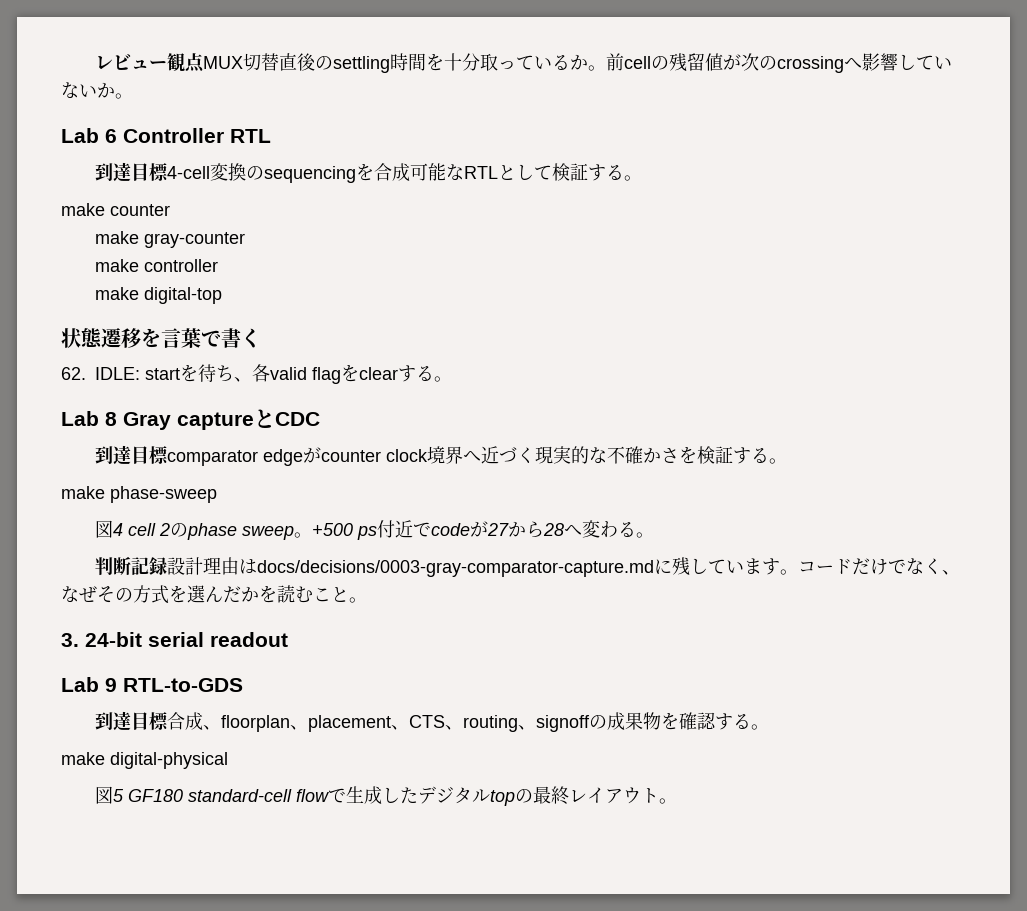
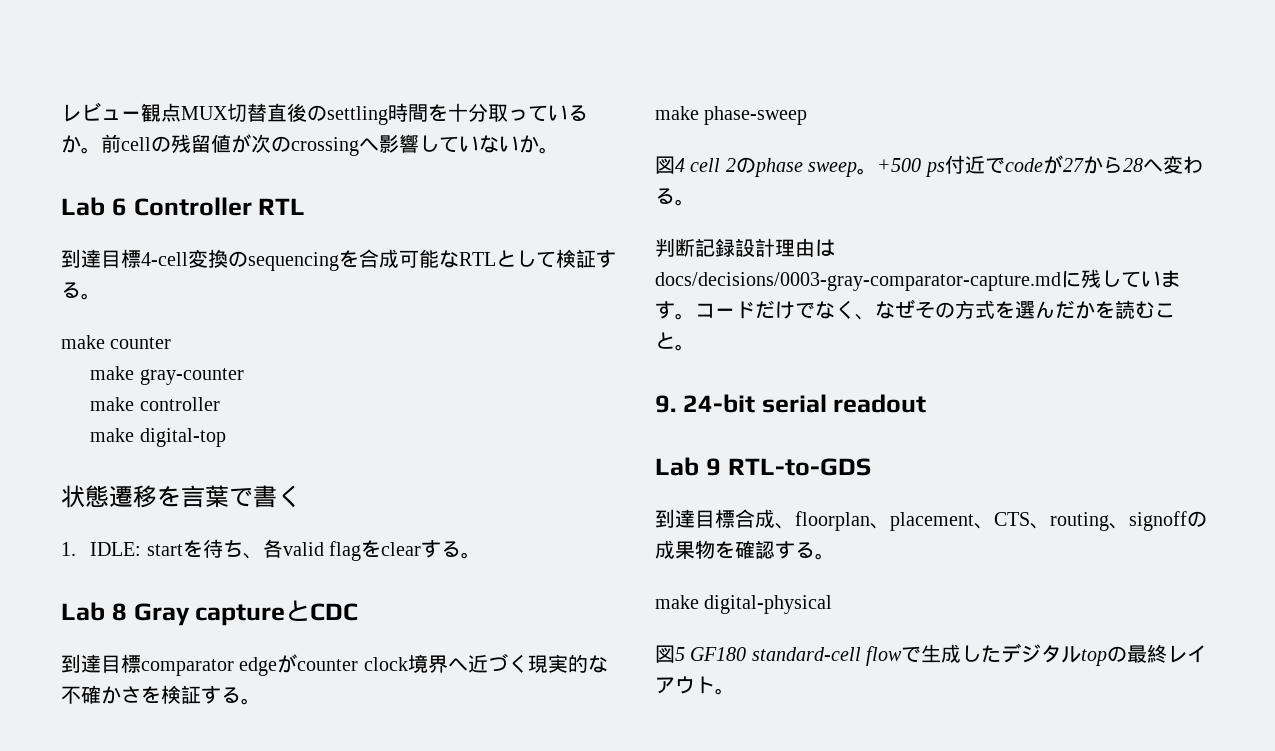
- 62. IDLE: startを待ち、各valid flagをclearする。
+ 1. IDLE: startを待ち、各valid flagをclearする。
- 3. 24-bit serial readout
+ 9. 24-bit serial readout

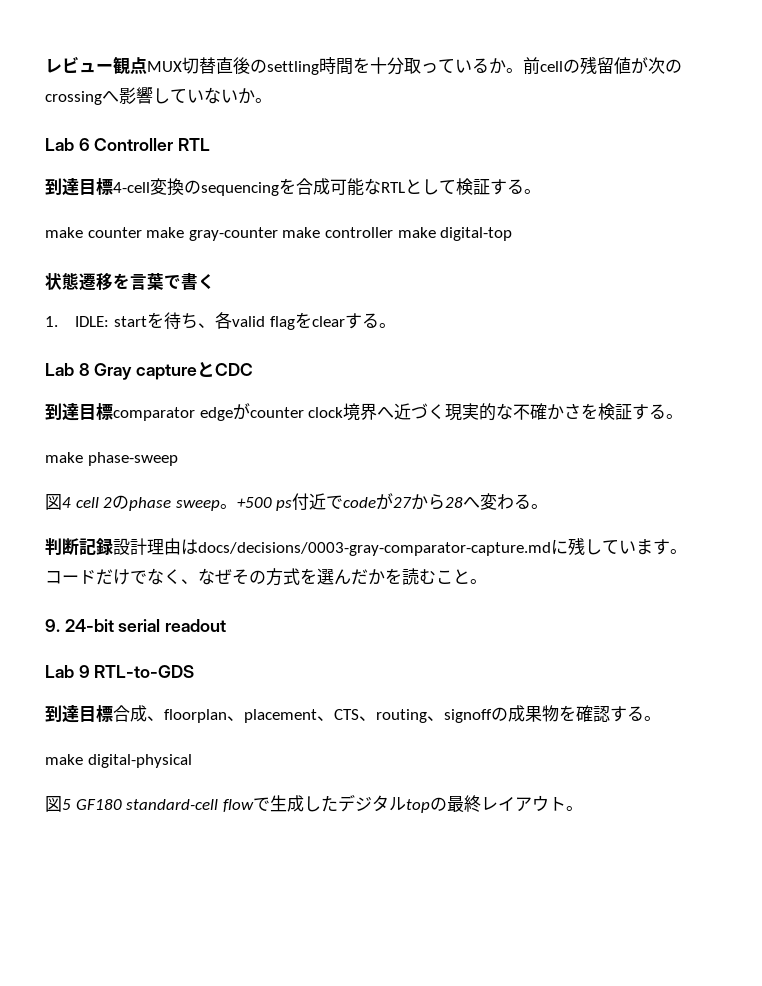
- make counter
- make gray-counter
- make controller
- make digital-top
+ make counter make gray-counter make controller make digital-top

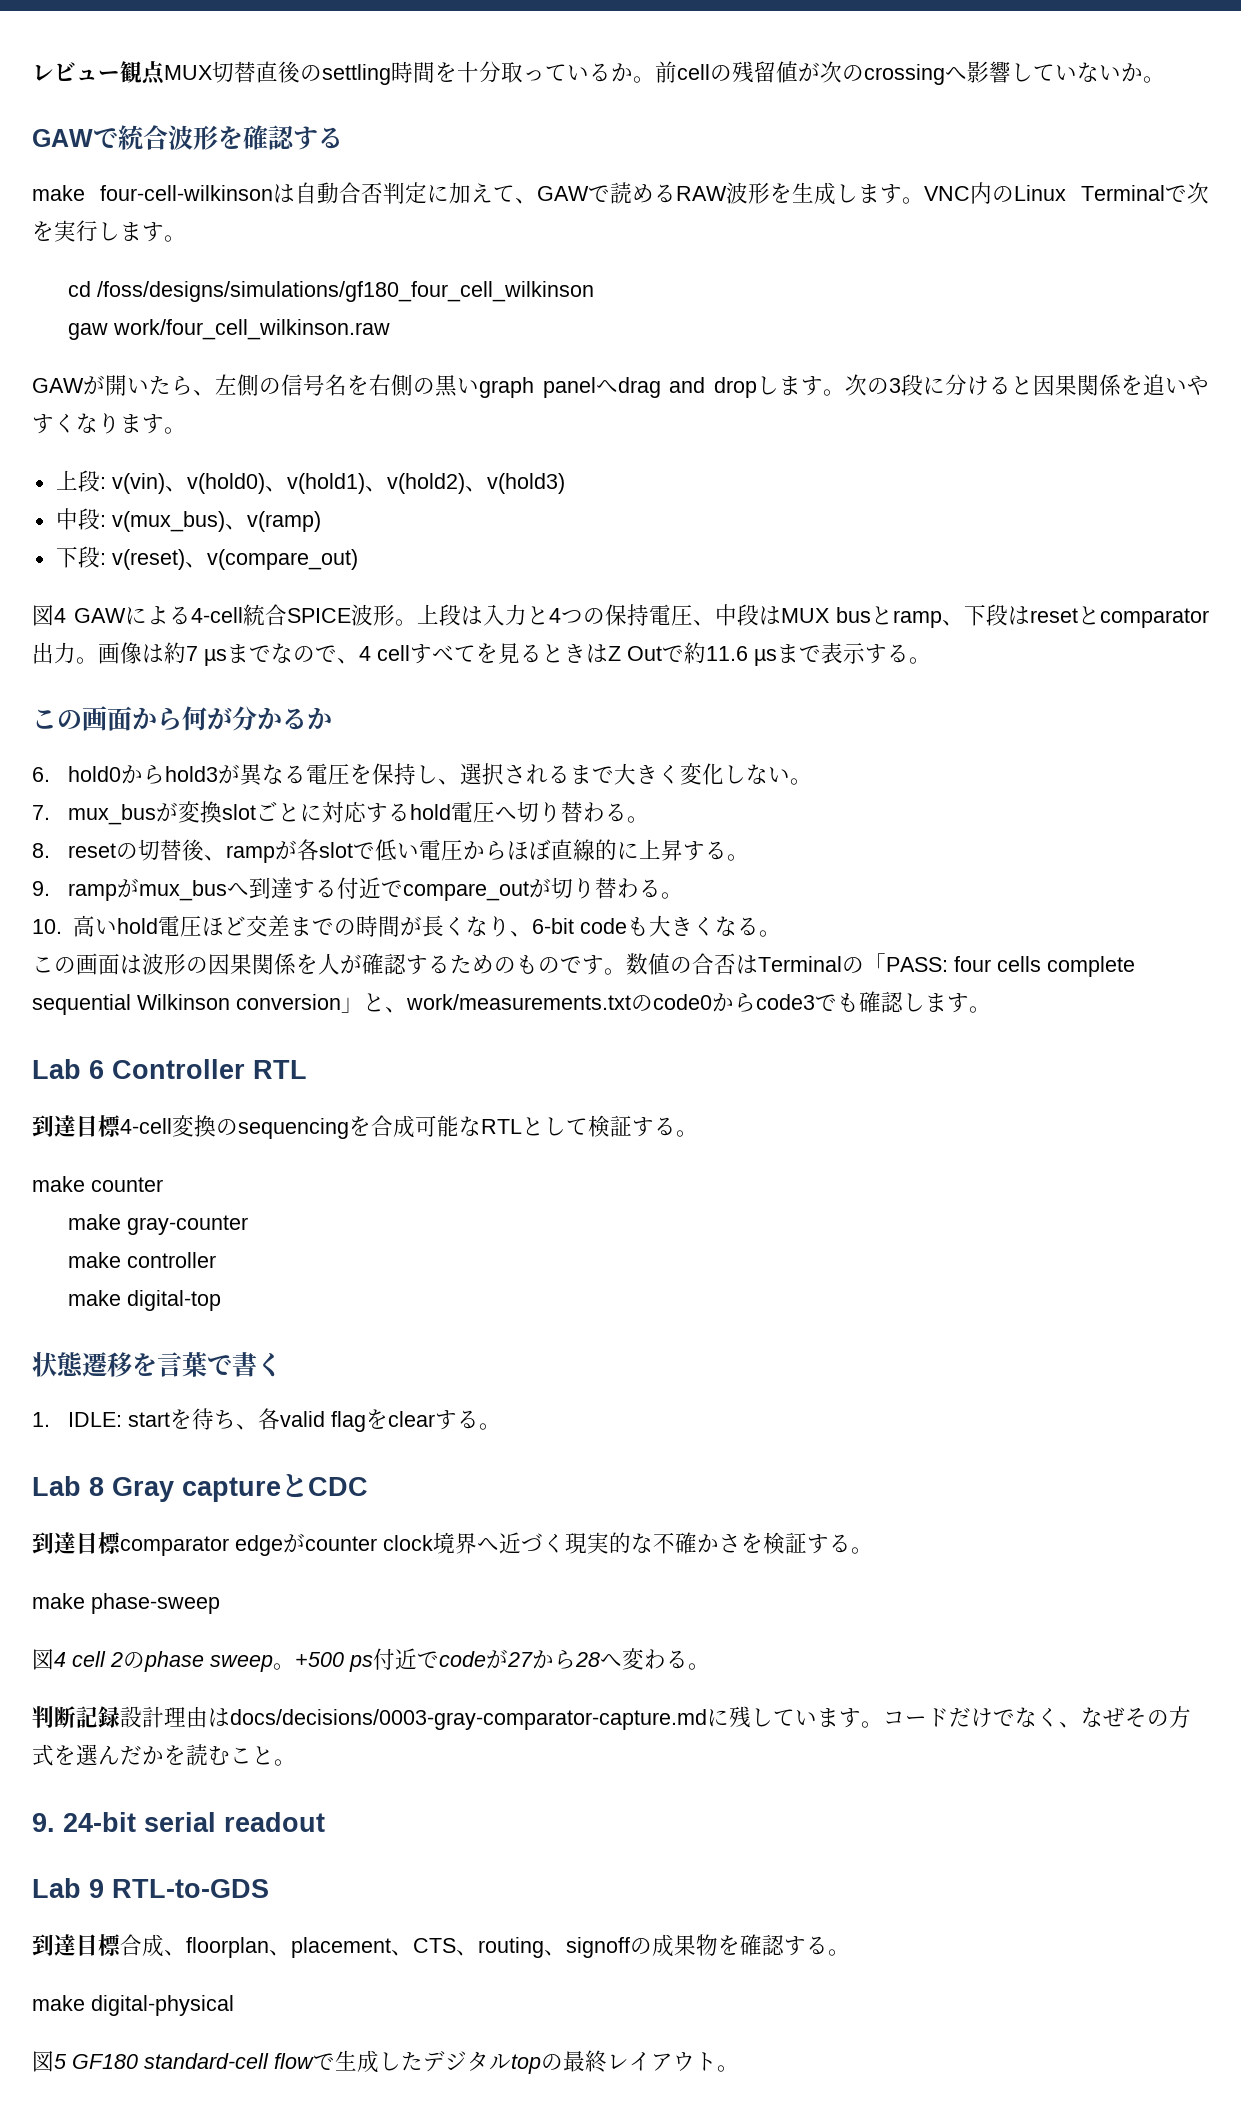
+ GAWで統合波形を確認する
+ make four-cell-wilkinsonは自動合否判定に加えて、GAWで読めるRAW波形を生成します。VNC内のLinux Terminalで次を実行します。
+ cd /foss/designs/simulations/gf180_four_cell_wilkinson
+ gaw work/four_cell_wilkinson.raw
+ GAWが開いたら、左側の信号名を右側の黒いgraph panelへdrag and dropします。次の3段に分けると因果関係を追いやすくなります。
+ 上段: v(vin)、v(hold0)、v(hold1)、v(hold2)、v(hold3)
+ 中段: v(mux_bus)、v(ramp)
+ 下段: v(reset)、v(compare_out)
+ 図4 GAWによる4-cell統合SPICE波形。上段は入力と4つの保持電圧、中段はMUX busとramp、下段はresetとcomparator出力。画像は約7 µsまでなので、4 cellすべてを見るときはZ Outで約11.6 µsまで表示する。
+ この画面から何が分かるか
+ 6. hold0からhold3が異なる電圧を保持し、選択されるまで大きく変化しない。
+ 7. mux_busが変換slotごとに対応するhold電圧へ切り替わる。
+ 8. resetの切替後、rampが各slotで低い電圧からほぼ直線的に上昇する。
+ 9. rampがmux_busへ到達する付近でcompare_outが切り替わる。
+ 10.高いhold電圧ほど交差までの時間が長くなり、6-bit codeも大きくなる。
+ この画面は波形の因果関係を人が確認するためのものです。数値の合否はTerminalの「PASS: four cells complete sequential Wilkinson conversion」と、work/measurements.txtのcode0からcode3でも確認します。
- make counter make gray-counter make controller make digital-top
+ make counter
+ make gray-counter
+ make controller
+ make digital-top

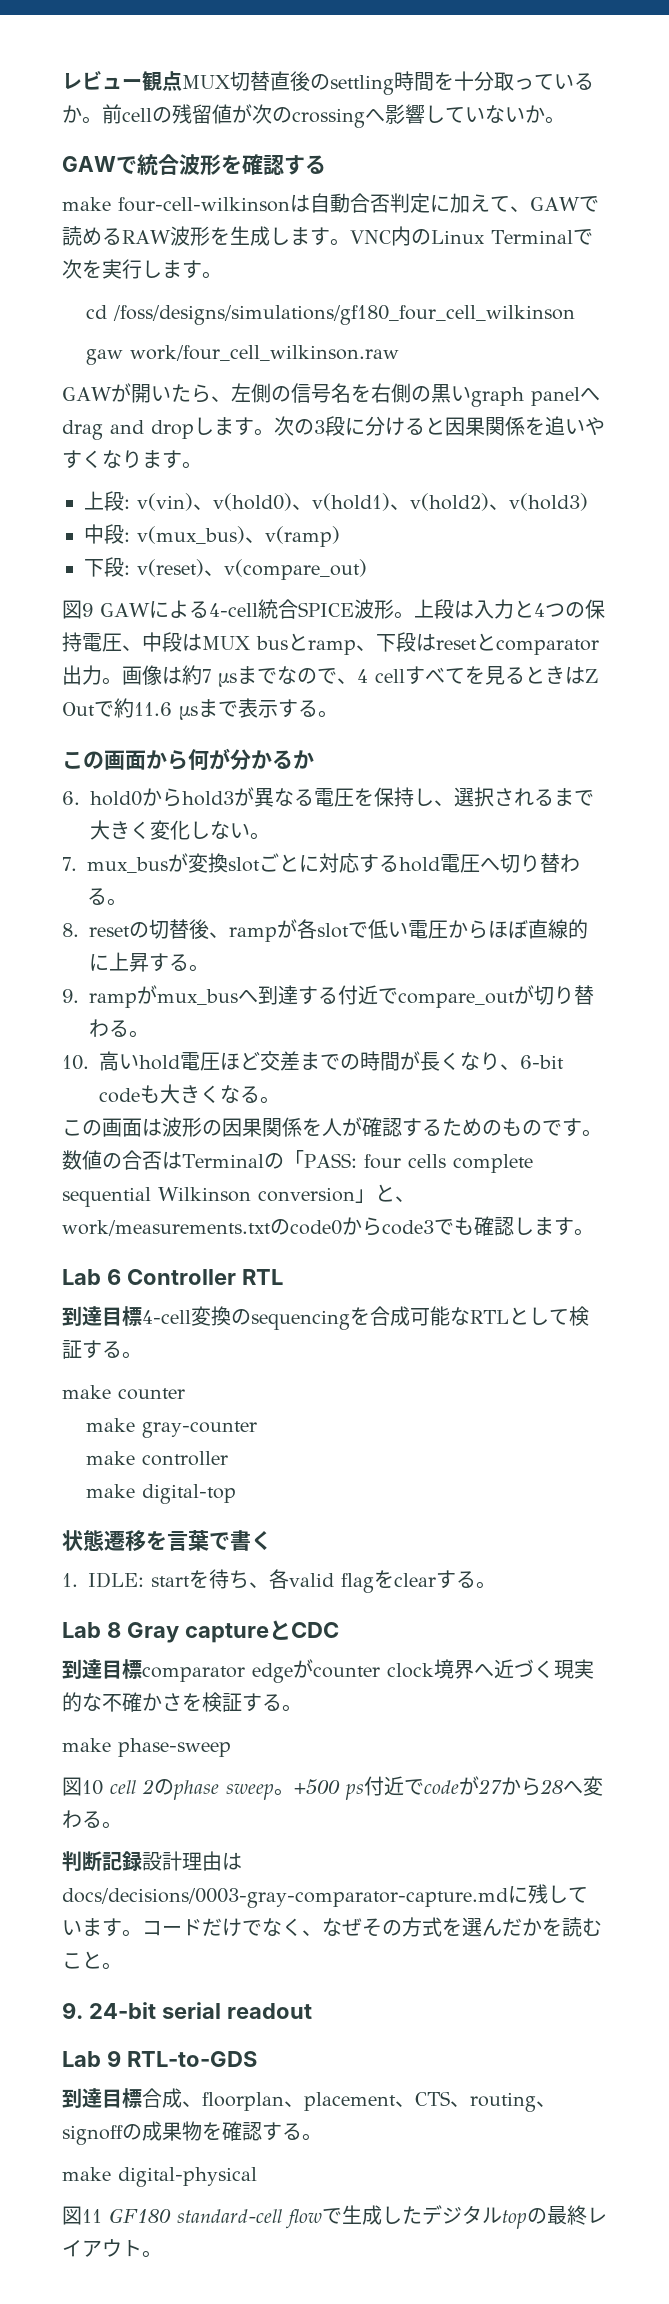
- 図4 GAWによる4-cell統合SPICE波形。
+ 図9 GAWによる4-cell統合SPICE波形。
- 図4 cell 2のphase sweep。
+ 図10 cell 2のphase sweep。
- 図5 GF180 standard-cell flowで生成したデジタルtopの最終レイアウト。
+ 図11 GF180 standard-cell flowで生成したデジタルtopの最終レイアウト。

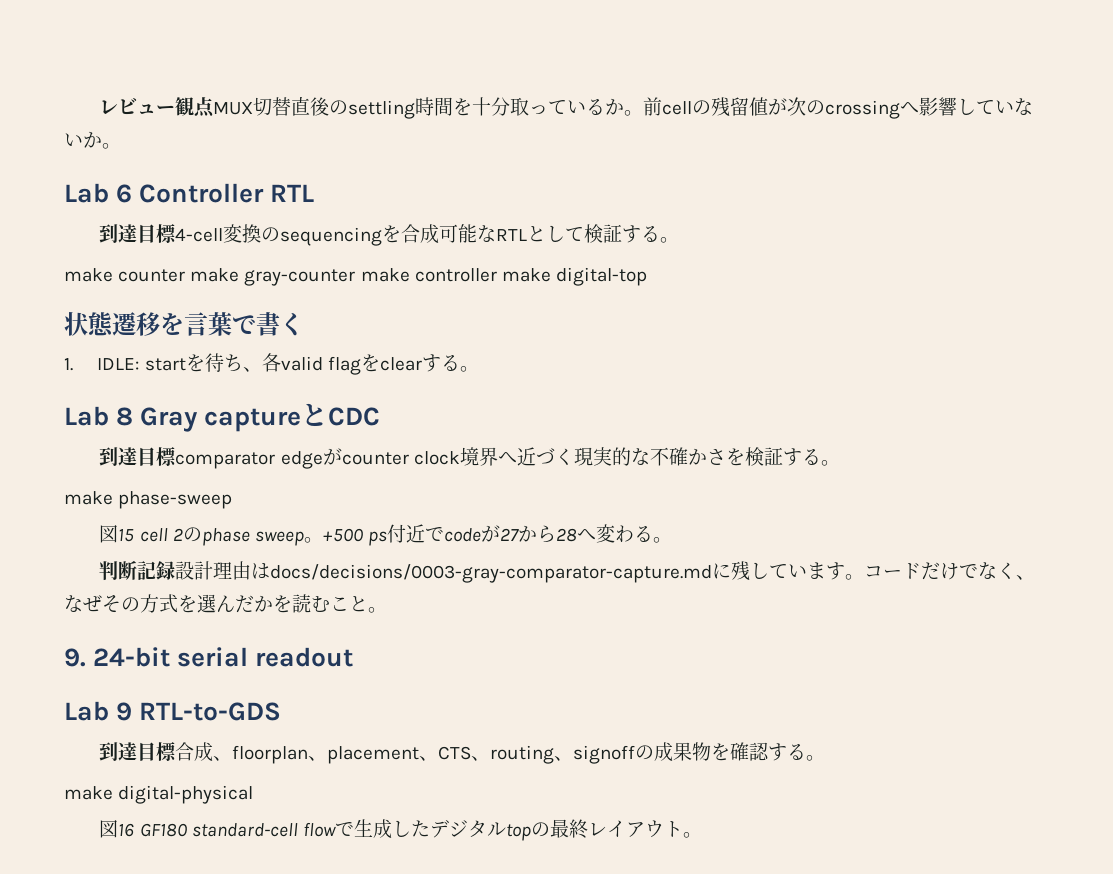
- GAWで統合波形を確認する
- make four-cell-wilkinsonは自動合否判定に加えて、GAWで読めるRAW波形を生成します。VNC内のLinux Terminalで次を実行します。
- cd /foss/designs/simulations/gf180_four_cell_wilkinson
- gaw work/four_cell_wilkinson.raw
- GAWが開いたら、左側の信号名を右側の黒いgraph panelへdrag and dropします。次の3段に分けると因果関係を追いやすくなります。
- 上段: v(vin)、v(hold0)、v(hold1)、v(hold2)、v(hold3)
- 中段: v(mux_bus)、v(ramp)
- 下段: v(reset)、v(compare_out)
- 図9 GAWによる4-cell統合SPICE波形。上段は入力と4つの保持電圧、中段はMUX busとramp、下段はresetとcomparator出力。画像は約7 µsまでなので、4 cellすべてを見るときはZ Outで約11.6 µsまで表示する。
- この画面から何が分かるか
- 6. hold0からhold3が異なる電圧を保持し、選択されるまで大きく変化しない。
- 7. mux_busが変換slotごとに対応するhold電圧へ切り替わる。
- 8. resetの切替後、rampが各slotで低い電圧からほぼ直線的に上昇する。
- 9. rampがmux_busへ到達する付近でcompare_outが切り替わる。
- 10.高いhold電圧ほど交差までの時間が長くなり、6-bit codeも大きくなる。
- この画面は波形の因果関係を人が確認するためのものです。数値の合否はTerminalの「PASS: four cells complete sequential Wilkinson conversion」と、work/measurements.txtのcode0からcode3でも確認します。
- make counter
- make gray-counter
- make controller
- make digital-top
+ make counter make gray-counter make controller make digital-top
- 図10 cell 2のphase sweep。
+ 図15 cell 2のphase sweep。
- 図11 GF180 standard-cell flowで生成したデジタルtopの最終レイアウト。
+ 図16 GF180 standard-cell flowで生成したデジタルtopの最終レイアウト。

